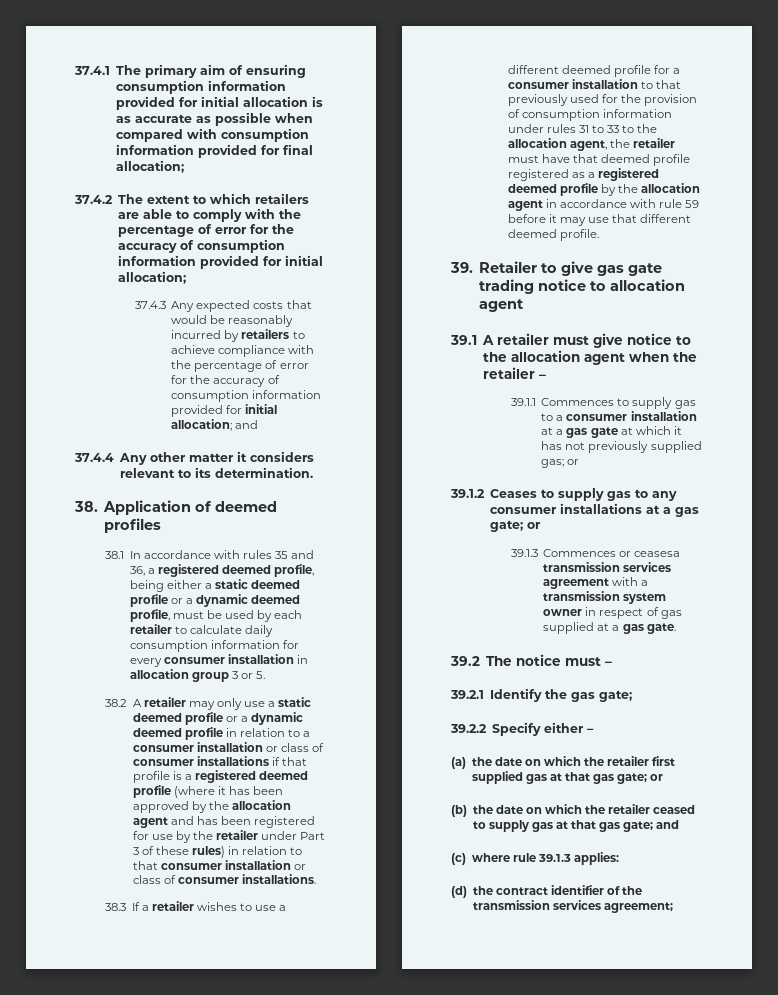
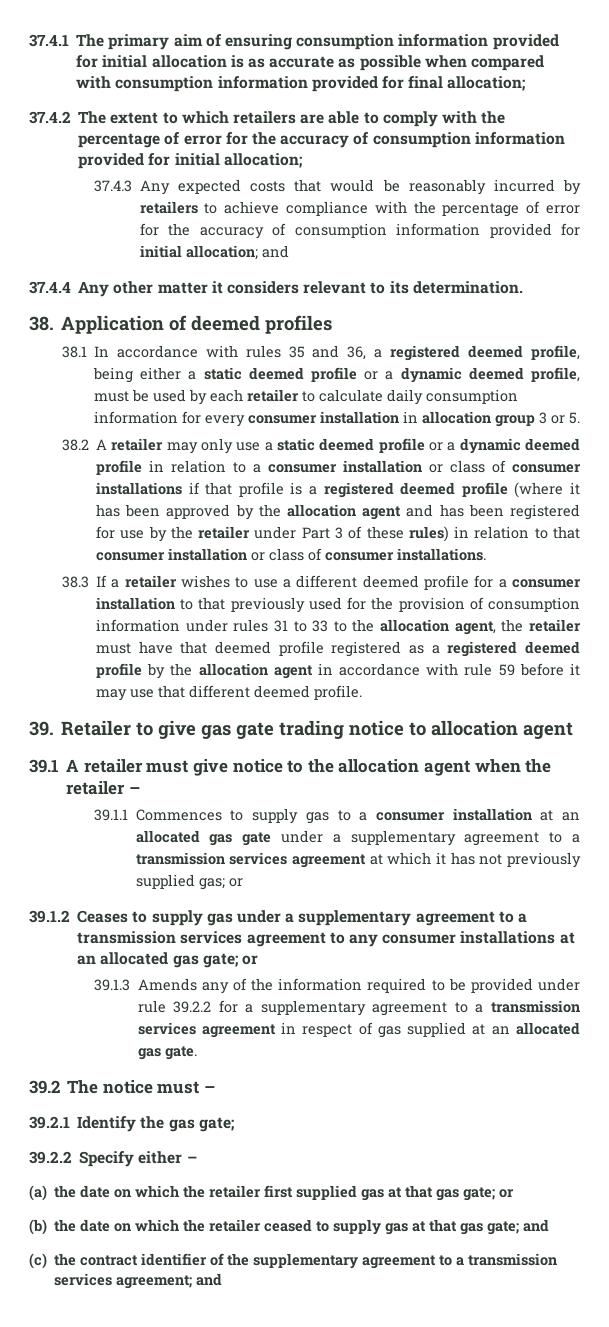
- 39.1.1 Commences to supply gas to a consumer installation at a gas gate at which it has not previously supplied gas; or
+ 39.1.1 Commences to supply gas to a consumer installation at an allocated gas gate under a supplementary agreement to a transmission services agreement at which it has not previously supplied gas; or
- 39.1.2 Ceases to supply gas to any consumer installations at a gas gate; or
+ 39.1.2 Ceases to supply gas under a supplementary agreement to a transmission services agreement to any consumer installations at an allocated gas gate; or
- 39.1.3 Commences or ceasesa transmission services agreement with a transmission system owner in respect of gas supplied at a gas gate.
+ 39.1.3 Amends any of the information required to be provided under rule 39.2.2 for a supplementary agreement to a transmission services agreement in respect of gas supplied at an allocated gas gate.
- (c) where rule 39.1.3 applies:
- (d) the contract identifier of the transmission services agreement;
+ (c) the contract identifier of the supplementary agreement to a transmission services agreement; and

